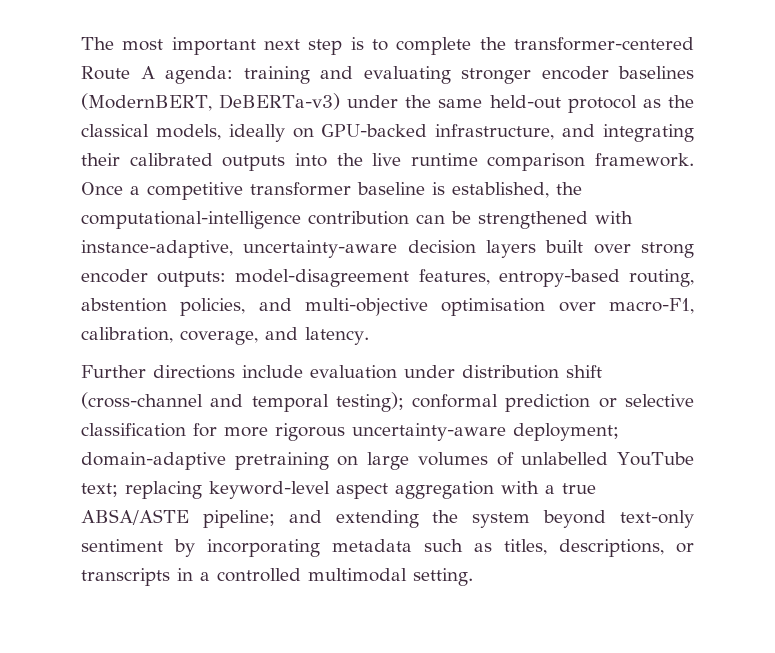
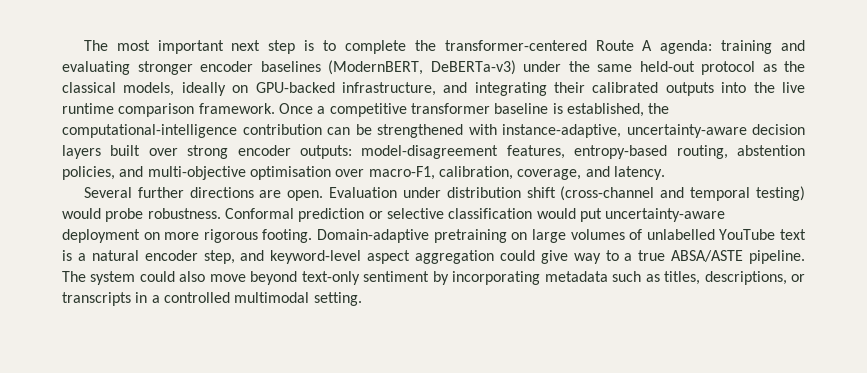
- Further directions include evaluation under distribution shift (cross-channel and temporal testing); conformal prediction or selective classification for more rigorous uncertainty-aware deployment; domain-adaptive pretraining on large volumes of unlabelled YouTube text; replacing keyword-level aspect aggregation with a true ABSA/ASTE pipeline; and extending the system beyond text-only sentiment by incorporating metadata such as titles, descriptions, or transcripts in a controlled multimodal setting.
+ Several further directions are open. Evaluation under distribution shift (cross-channel and temporal testing) would probe robustness. Conformal prediction or selective classification would put uncertainty-aware deployment on more rigorous footing. Domain-adaptive pretraining on large volumes of unlabelled YouTube text is a natural encoder step, and keyword-level aspect aggregation could give way to a true ABSA/ASTE pipeline. The system could also move beyond text-only sentiment by incorporating metadata such as titles, descriptions, or transcripts in a controlled multimodal setting.

